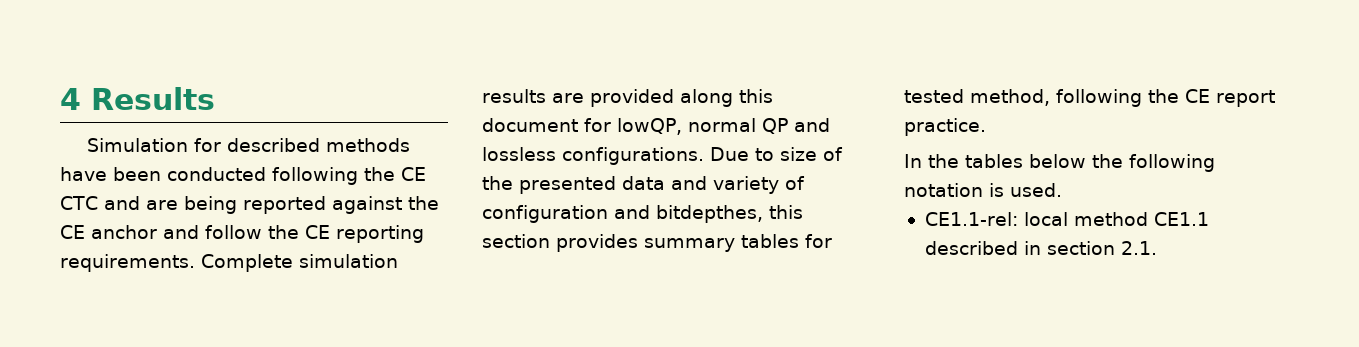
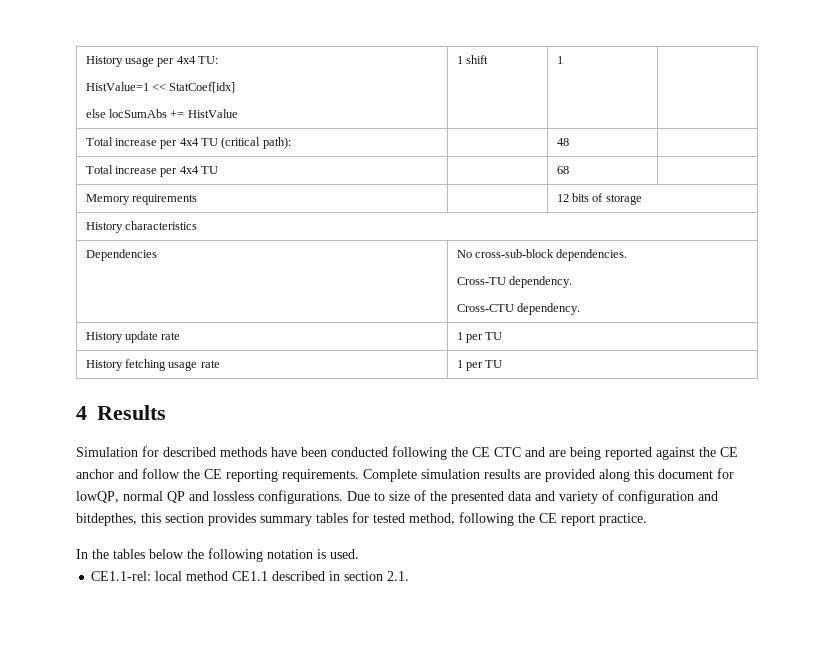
+ History usage per 4x4 TU:
+ HistValue=1 << StatCoef[idx]
+ else locSumAbs += HistValue | 1 shift | 1 |
+ Total increase per 4x4 TU (critical path): | | 48 |
+ Total increase per 4x4 TU | | 68 |
+ Memory requirements | | 12 bits of storage
+ History characteristics
+ Dependencies | No cross-sub-block dependencies.
+ Cross-TU dependency.
+ Cross-CTU dependency.
+ History update rate | 1 per TU
+ History fetching usage rate | 1 per TU

